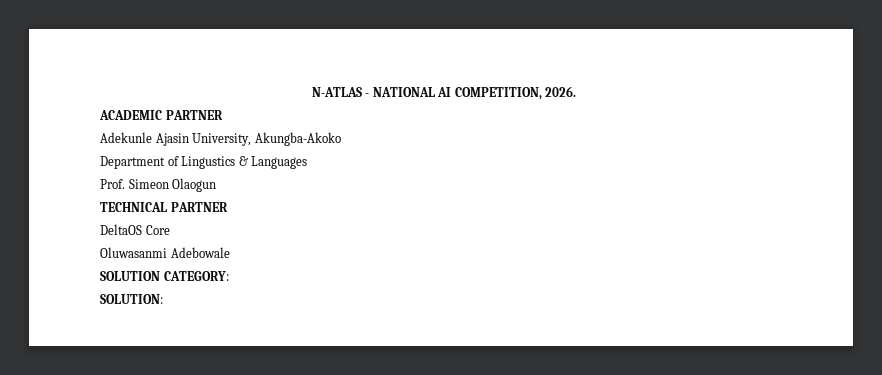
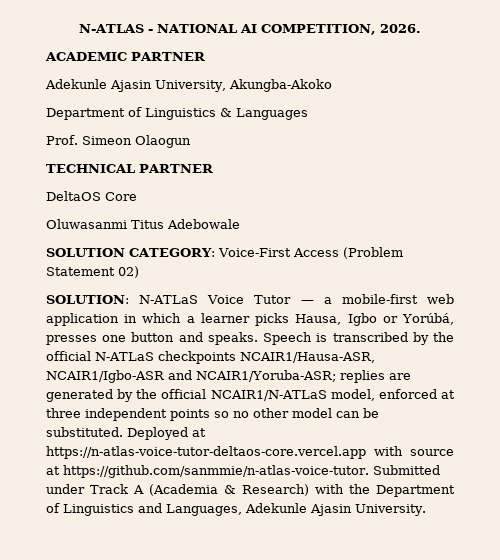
- Department of Lingustics & Languages
+ Department of Linguistics & Languages
- Oluwasanmi Adebowale
+ Oluwasanmi Titus Adebowale
- SOLUTION CATEGORY:
- SOLUTION:
+ SOLUTION CATEGORY: Voice-First Access (Problem Statement 02)
+ SOLUTION: N-ATLaS Voice Tutor — a mobile-first web application in which a learner picks Hausa, Igbo or Yorúbá, presses one button and speaks. Speech is transcribed by the official N-ATLaS checkpoints NCAIR1/Hausa-ASR, NCAIR1/Igbo-ASR and NCAIR1/Yoruba-ASR; replies are generated by the official NCAIR1/N-ATLaS model, enforced at three independent points so no other model can be substituted. Deployed at https://n-atlas-voice-tutor-deltaos-core.vercel.app with source at https://github.com/sanmmie/n-atlas-voice-tutor. Submitted under Track A (Academia & Research) with the Department of Linguistics and Languages, Adekunle Ajasin University.

